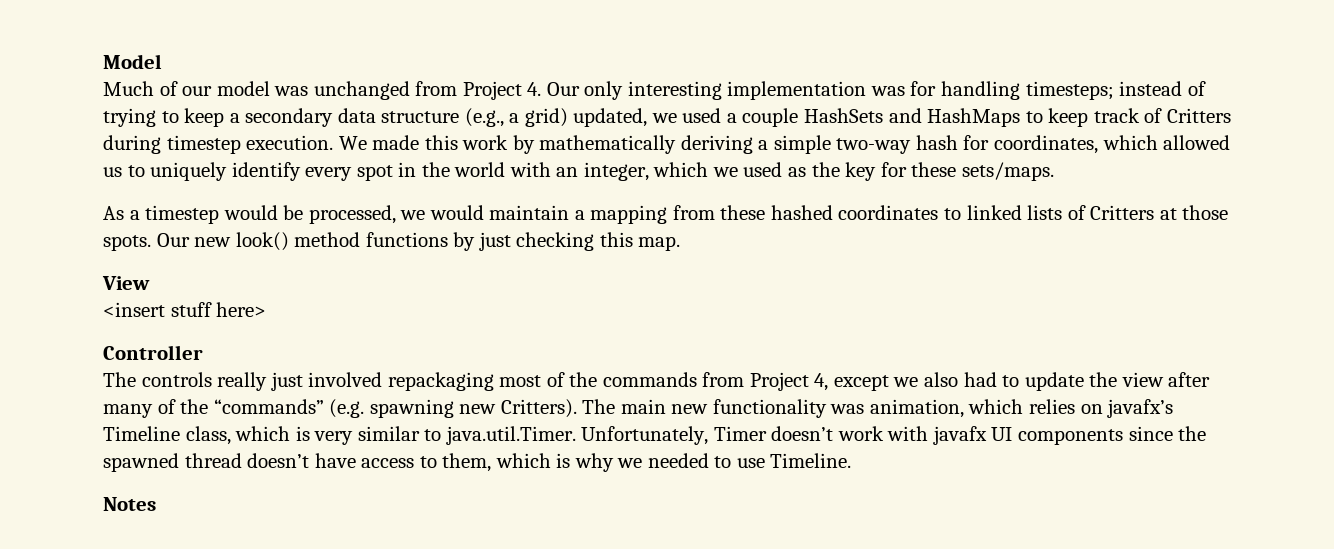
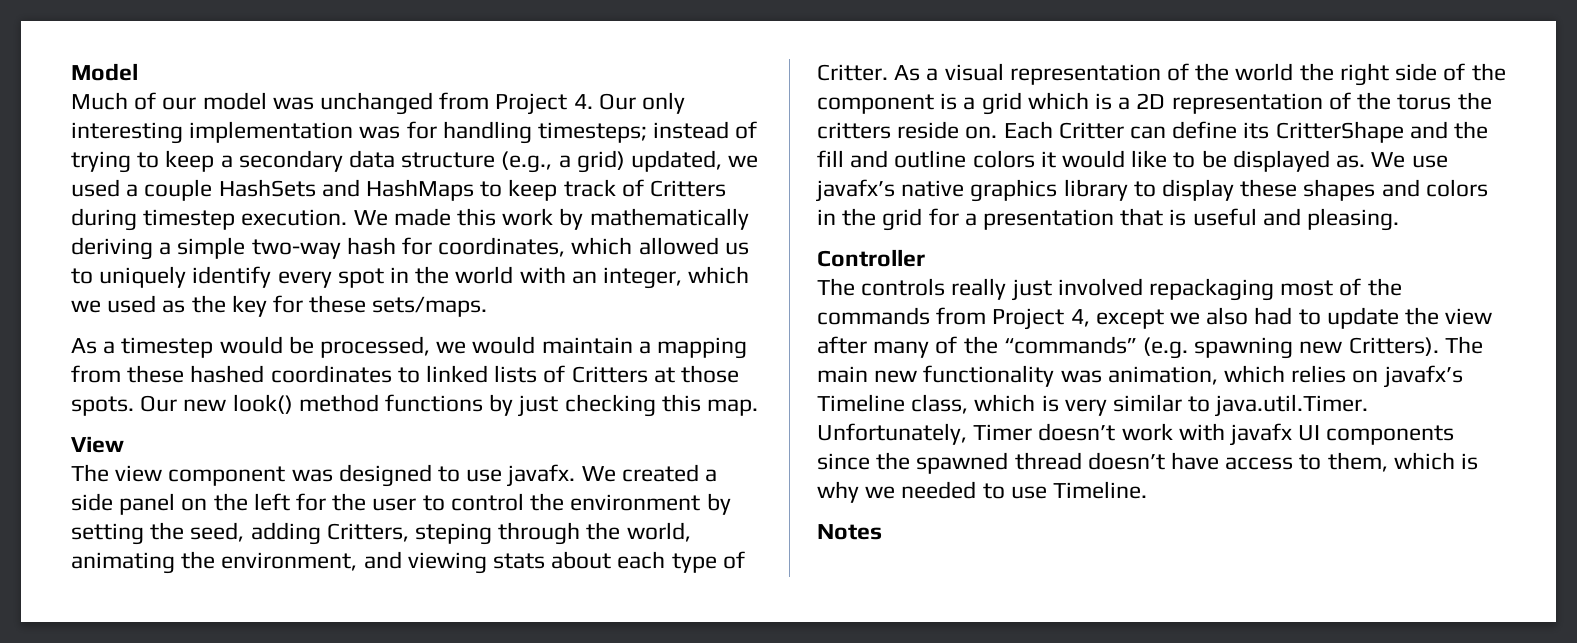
- <insert stuff here>
+ The view component was designed to use javafx. We created a side panel on the left for the user to control the environment by setting the seed, adding Critters, steping through the world, animating the environment, and viewing stats about each type of Critter. As a visual representation of the world the right side of the component is a grid which is a 2D representation of the torus the critters reside on. Each Critter can define its CritterShape and the fill and outline colors it would like to be displayed as. We use javafx’s native graphics library to display these shapes and colors in the grid for a presentation that is useful and pleasing.

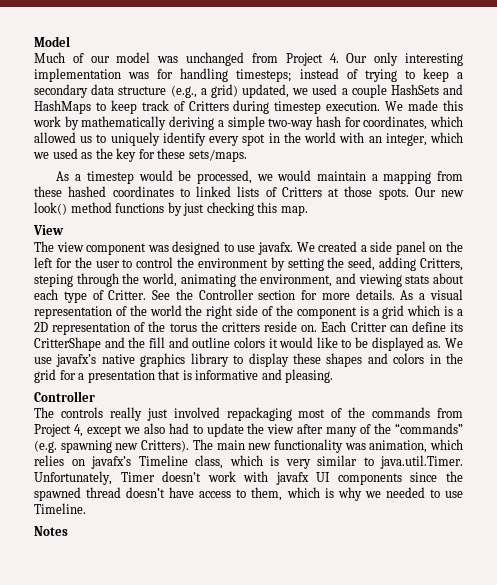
+ See the Controller section for more details.
- We use javafx’s native graphics library to display these shapes and colors in the grid for a presentation that is useful and pleasing.
+ We use javafx’s native graphics library to display these shapes and colors in the grid for a presentation that is informative and pleasing.

